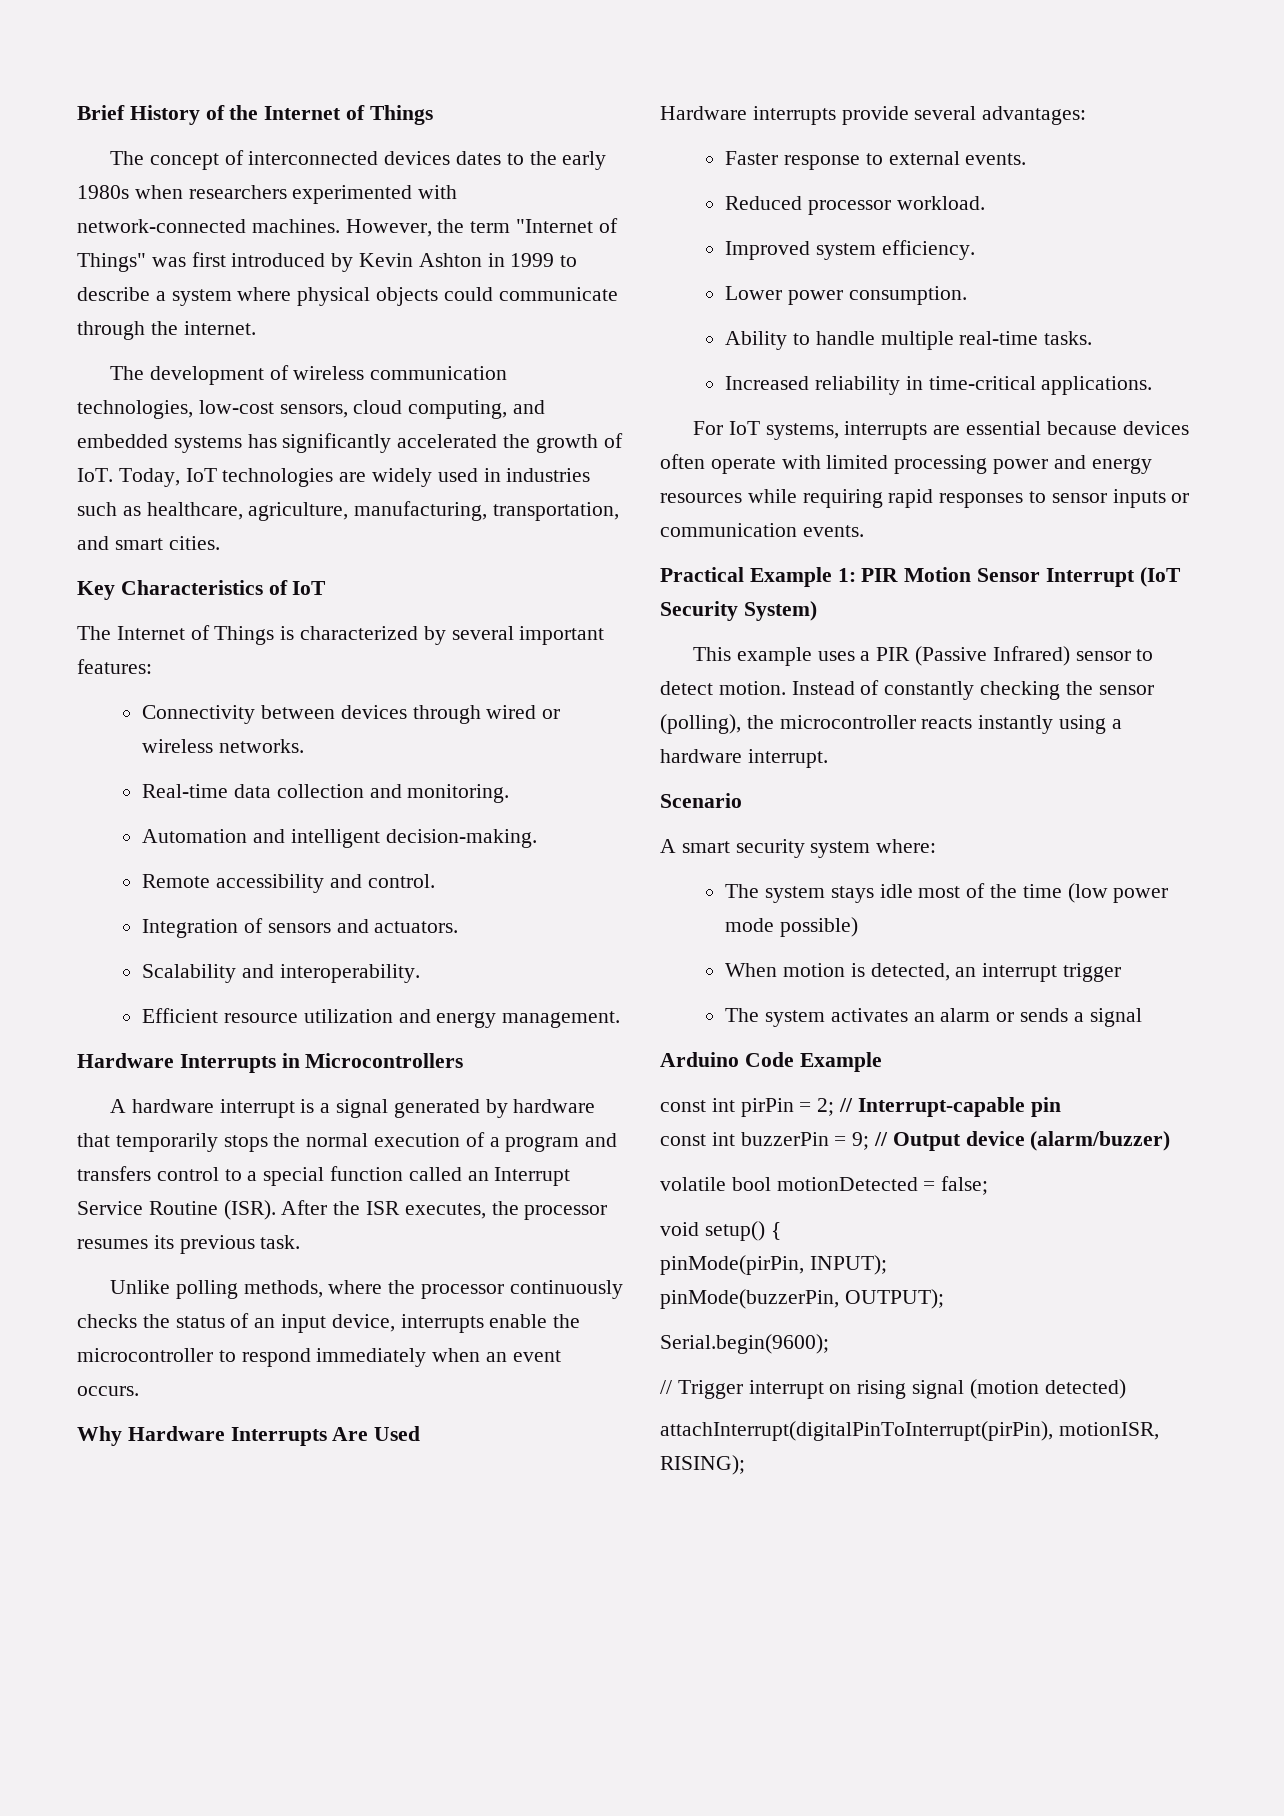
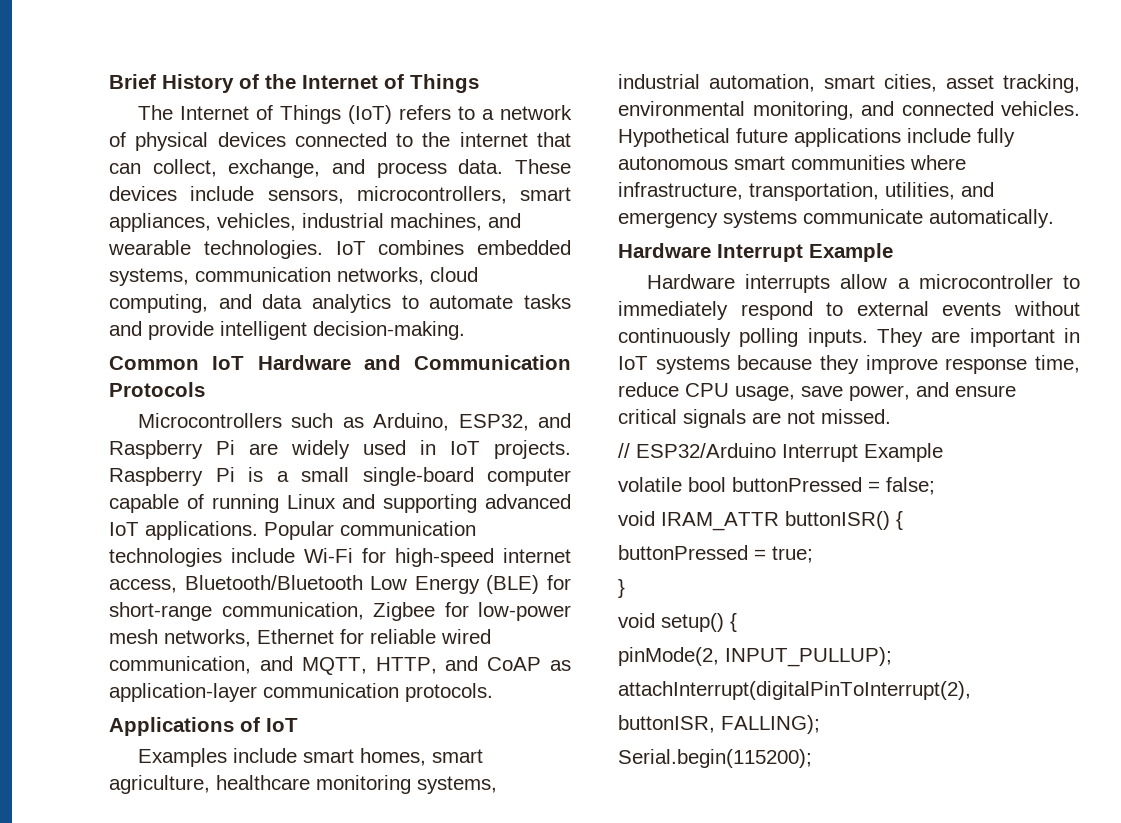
- The concept of interconnected devices dates to the early 1980s when researchers experimented with network-connected machines. However, the term "Internet of Things" was first introduced by Kevin Ashton in 1999 to describe a system where physical objects could communicate through the internet.
- The development of wireless communication technologies, low-cost sensors, cloud computing, and embedded systems has significantly accelerated the growth of IoT. Today, IoT technologies are widely used in industries such as healthcare, agriculture, manufacturing, transportation, and smart cities.
- Key Characteristics of IoT
- The Internet of Things is characterized by several important features:
- Connectivity between devices through wired or wireless networks.
- Real-time data collection and monitoring.
- Automation and intelligent decision-making.
- Remote accessibility and control.
- Integration of sensors and actuators.
- Scalability and interoperability.
- Efficient resource utilization and energy management.
- Hardware Interrupts in Microcontrollers
- A hardware interrupt is a signal generated by hardware that temporarily stops the normal execution of a program and transfers control to a special function called an Interrupt Service Routine (ISR). After the ISR executes, the processor resumes its previous task.
- Unlike polling methods, where the processor continuously checks the status of an input device, interrupts enable the microcontroller to respond immediately when an event occurs.
- Why Hardware Interrupts Are Used
- Hardware interrupts provide several advantages:
- Faster response to external events.
- Reduced processor workload.
- Improved system efficiency.
- Lower power consumption.
- Ability to handle multiple real-time tasks.
- Increased reliability in time-critical applications.
- For IoT systems, interrupts are essential because devices often operate with limited processing power and energy resources while requiring rapid responses to sensor inputs or communication events.
- Practical Example 1: PIR Motion Sensor Interrupt (IoT Security System)
- This example uses a PIR (Passive Infrared) sensor to detect motion. Instead of constantly checking the sensor (polling), the microcontroller reacts instantly using a hardware interrupt.
- Scenario
- A smart security system where:
- The system stays idle most of the time (low power mode possible)
- When motion is detected, an interrupt trigger
- The system activates an alarm or sends a signal
- Arduino Code Example
- const int pirPin = 2; // Interrupt-capable pin
- const int buzzerPin = 9; // Output device (alarm/buzzer)
+ The Internet of Things (IoT) refers to a network of physical devices connected to the internet that can collect, exchange, and process data. These devices include sensors, microcontrollers, smart appliances, vehicles, industrial machines, and wearable technologies. IoT combines embedded systems, communication networks, cloud computing, and data analytics to automate tasks and provide intelligent decision-making.
+ Common IoT Hardware and Communication Protocols
+ Microcontrollers such as Arduino, ESP32, and Raspberry Pi are widely used in IoT projects. Raspberry Pi is a small single-board computer capable of running Linux and supporting advanced IoT applications. Popular communication technologies include Wi-Fi for high-speed internet access, Bluetooth/Bluetooth Low Energy (BLE) for short-range communication, Zigbee for low-power mesh networks, Ethernet for reliable wired communication, and MQTT, HTTP, and CoAP as application-layer communication protocols.
+ Applications of IoT
+ Examples include smart homes, smart agriculture, healthcare monitoring systems, industrial automation, smart cities, asset tracking, environmental monitoring, and connected vehicles. Hypothetical future applications include fully autonomous smart communities where infrastructure, transportation, utilities, and emergency systems communicate automatically.
+ Hardware Interrupt Example
+ Hardware interrupts allow a microcontroller to immediately respond to external events without continuously polling inputs. They are important in IoT systems because they improve response time, reduce CPU usage, save power, and ensure critical signals are not missed.
+ // ESP32/Arduino Interrupt Example
- volatile bool motionDetected = false;
+ volatile bool buttonPressed = false;
+ void IRAM_ATTR buttonISR() {
+ buttonPressed = true;
+ }
  void setup() {
- pinMode(pirPin, INPUT);
- pinMode(buzzerPin, OUTPUT);
- Serial.begin(9600);
- // Trigger interrupt on rising signal (motion detected)
- attachInterrupt(digitalPinToInterrupt(pirPin), motionISR, RISING);
+ pinMode(2, INPUT_PULLUP);
+ attachInterrupt(digitalPinToInterrupt(2),
+ buttonISR, FALLING);
+ Serial.begin(115200);

